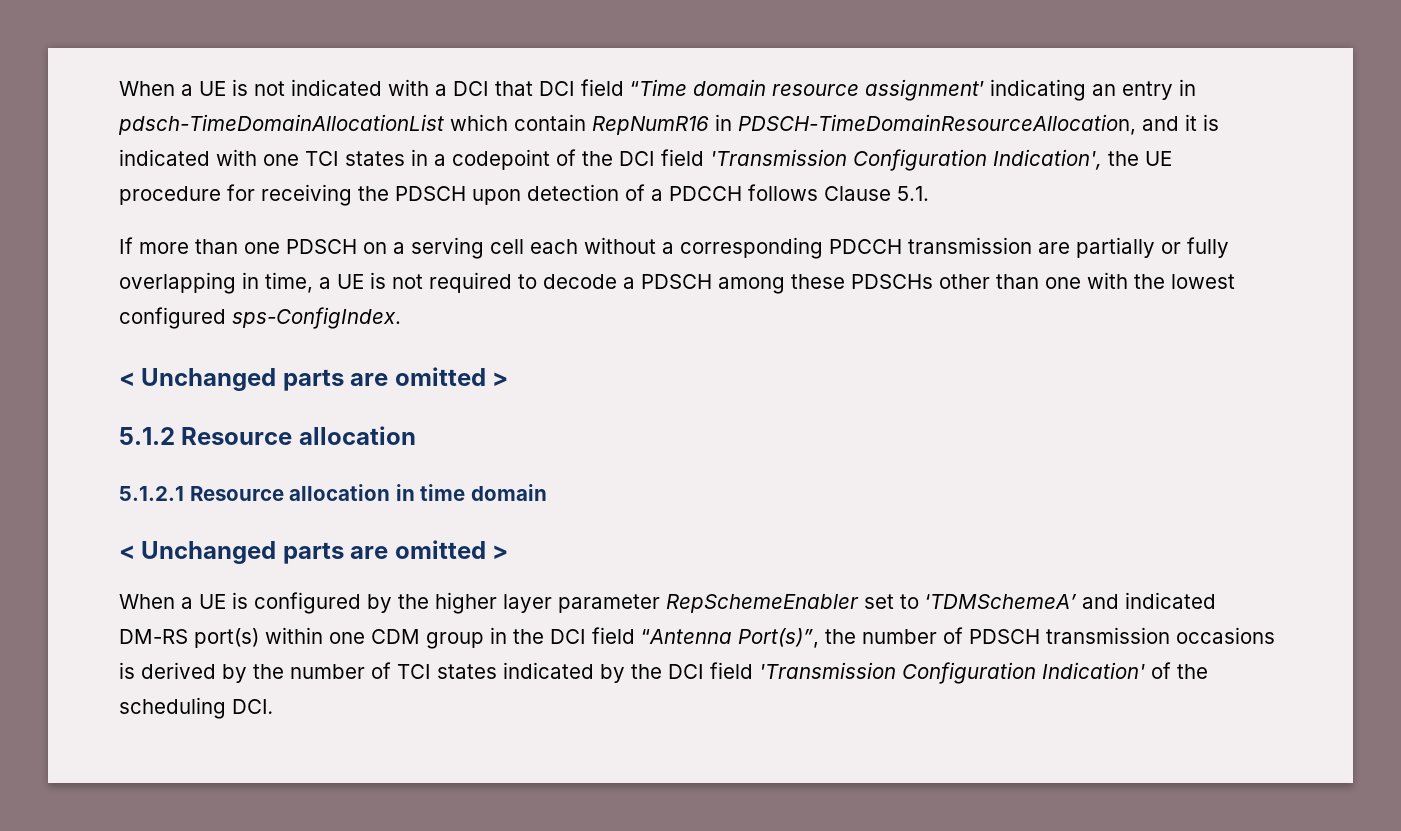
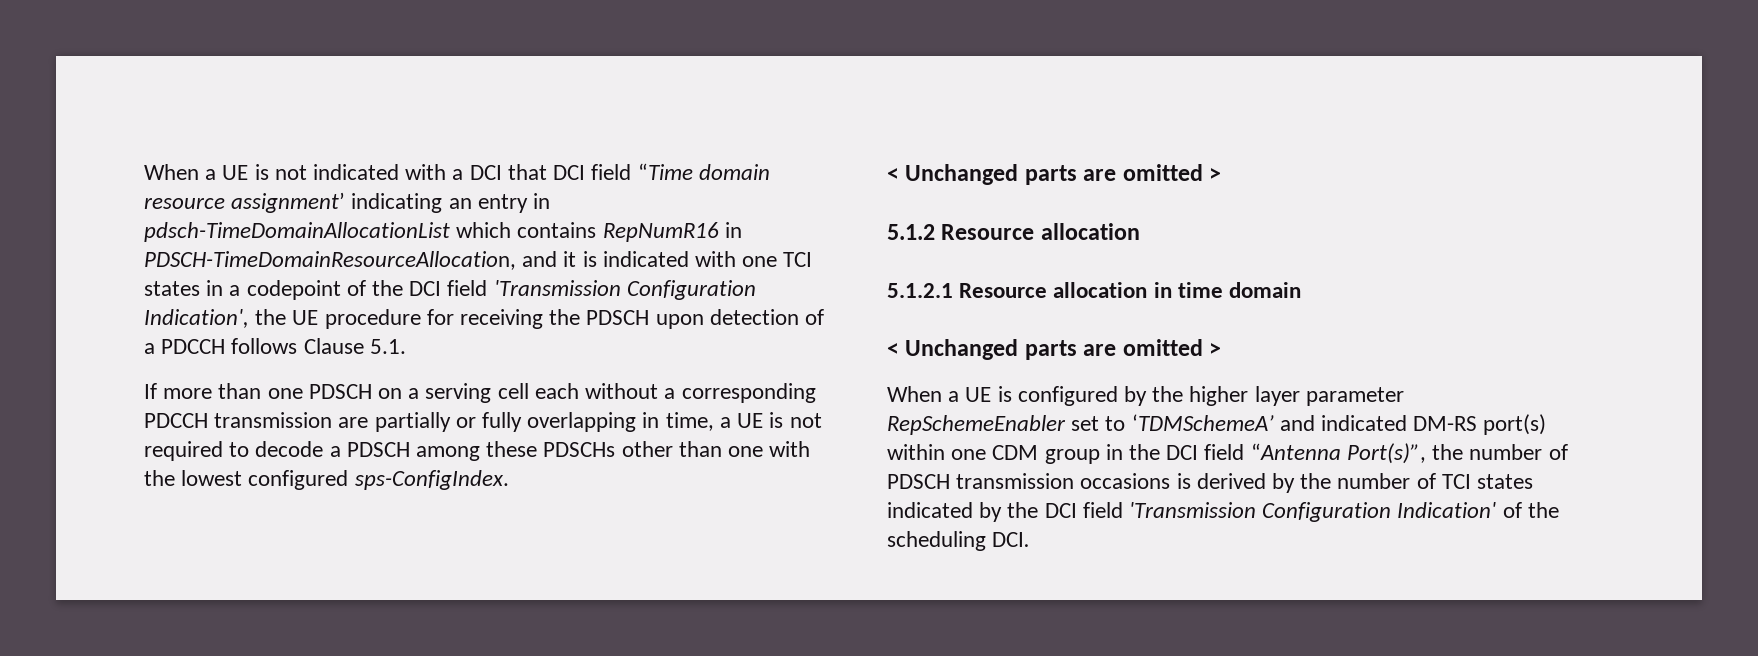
- When a UE is not indicated with a DCI that DCI field “Time domain resource assignment’ indicating an entry in pdsch-TimeDomainAllocationList which contain RepNumR16 in PDSCH-TimeDomainResourceAllocation, and it is indicated with one TCI states in a codepoint of the DCI field 'Transmission Configuration Indication', the UE procedure for receiving the PDSCH upon detection of a PDCCH follows Clause 5.1.
+ When a UE is not indicated with a DCI that DCI field “Time domain resource assignment’ indicating an entry in pdsch-TimeDomainAllocationList which contains RepNumR16 in PDSCH-TimeDomainResourceAllocation, and it is indicated with one TCI states in a codepoint of the DCI field 'Transmission Configuration Indication', the UE procedure for receiving the PDSCH upon detection of a PDCCH follows Clause 5.1.

